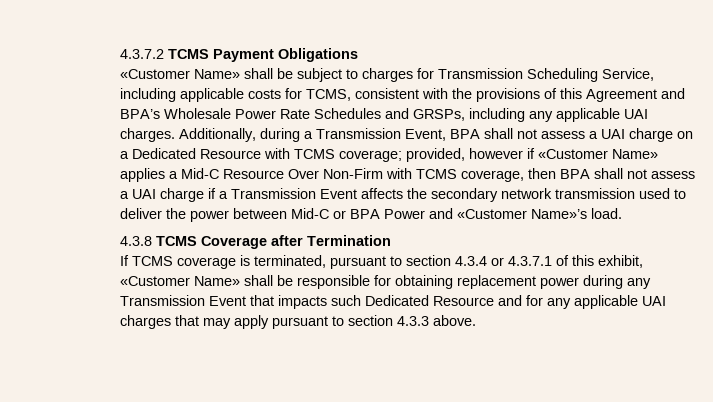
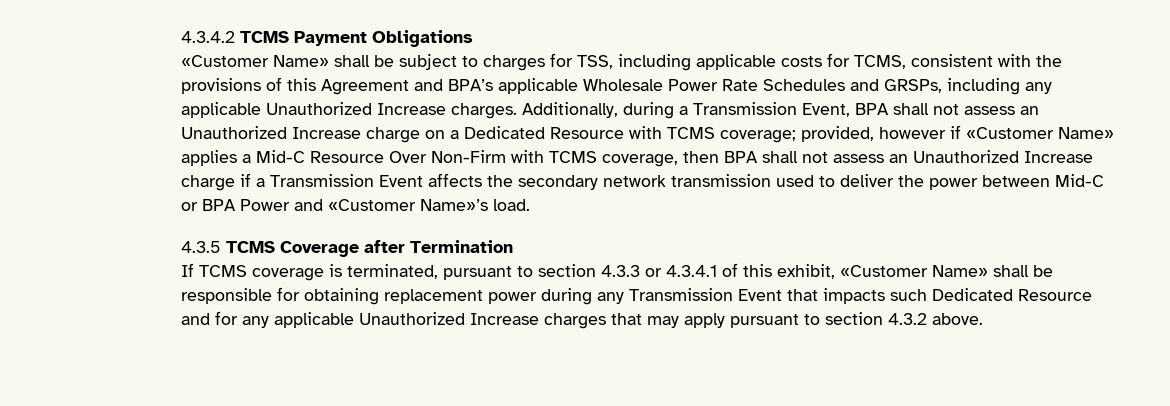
- 4.3.7.2 TCMS Payment Obligations
+ 4.3.4.2 TCMS Payment Obligations
- «Customer Name» shall be subject to charges for Transmission Scheduling Service, including applicable costs for TCMS, consistent with the provisions of this Agreement and BPA’s Wholesale Power Rate Schedules and GRSPs, including any applicable UAI charges.
+ «Customer Name» shall be subject to charges for TSS, including applicable costs for TCMS, consistent with the provisions of this Agreement and BPA’s applicable Wholesale Power Rate Schedules and GRSPs, including any applicable Unauthorized Increase charges.
- Additionally, during a Transmission Event, BPA shall not assess a UAI charge on a Dedicated Resource with TCMS coverage; provided, however if «Customer Name» applies a Mid-C Resource Over Non-Firm with TCMS coverage, then BPA shall not assess a UAI charge if a Transmission Event affects the secondary network transmission used to deliver the power between Mid-C or BPA Power and «Customer Name»’s load.
+ Additionally, during a Transmission Event, BPA shall not assess an Unauthorized Increase charge on a Dedicated Resource with TCMS coverage; provided, however if «Customer Name» applies a Mid-C Resource Over Non-Firm with TCMS coverage, then BPA shall not assess an Unauthorized Increase charge if a Transmission Event affects the secondary network transmission used to deliver the power between Mid-C or BPA Power and «Customer Name»’s load.
- 4.3.8 TCMS Coverage after Termination
+ 4.3.5 TCMS Coverage after Termination
- If TCMS coverage is terminated, pursuant to section 4.3.4 or 4.3.7.1 of this exhibit, «Customer Name» shall be responsible for obtaining replacement power during any Transmission Event that impacts such Dedicated Resource and for any applicable UAI charges that may apply pursuant to section 4.3.3 above.
+ If TCMS coverage is terminated, pursuant to section 4.3.3 or 4.3.4.1 of this exhibit, «Customer Name» shall be responsible for obtaining replacement power during any Transmission Event that impacts such Dedicated Resource and for any applicable Unauthorized Increase charges that may apply pursuant to section 4.3.2 above.

